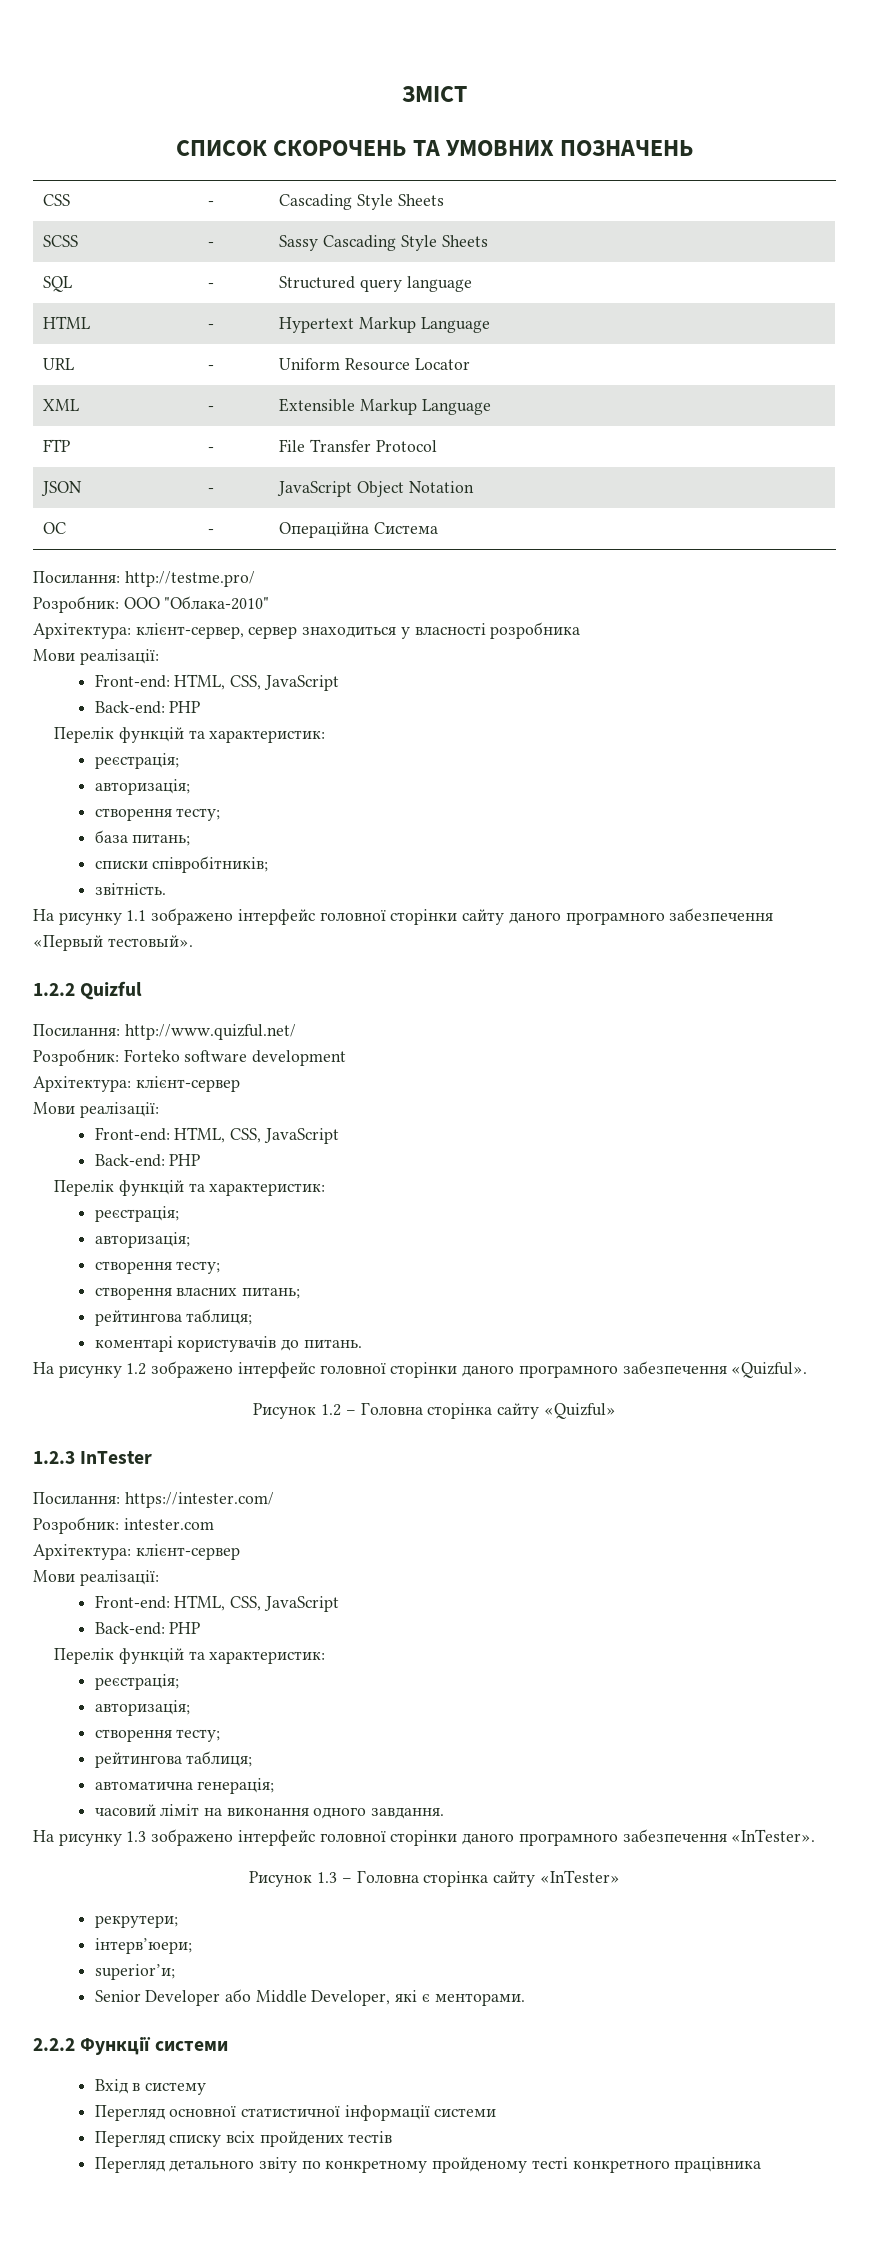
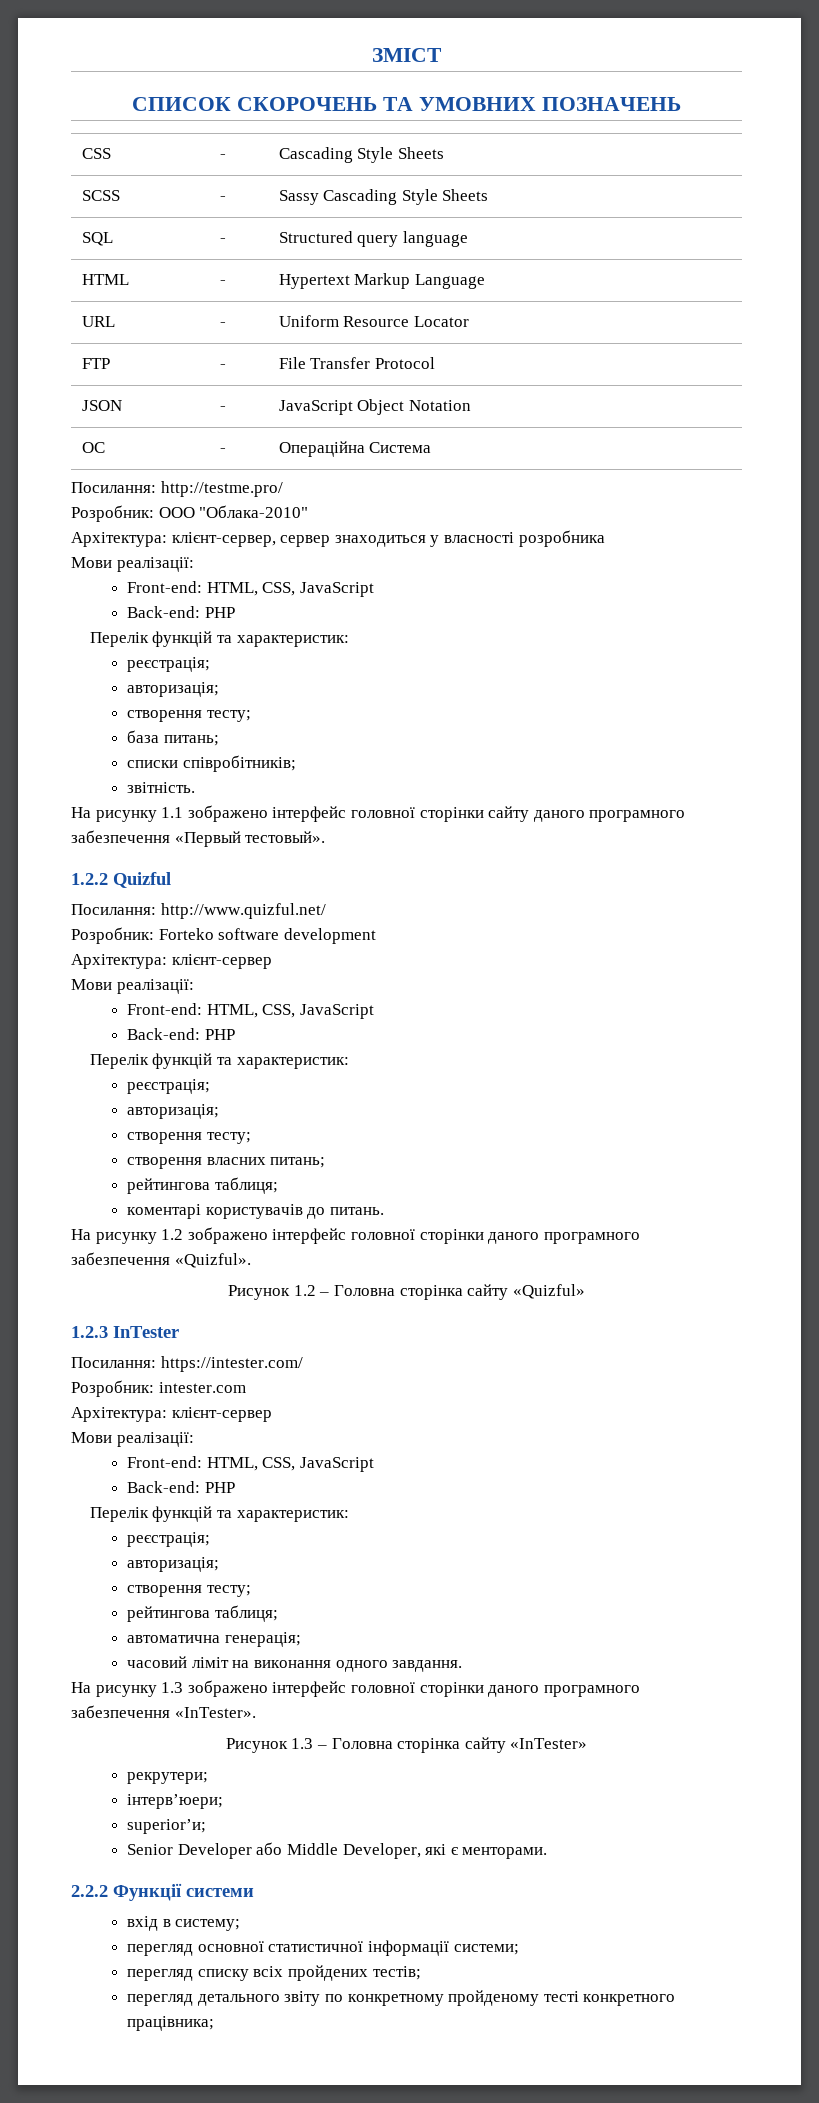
- XML | - | Extensible Markup Language
- Вхід в систему
- Перегляд основної статистичної інформації системи
- Перегляд списку всіх пройдених тестів
- Перегляд детального звіту по конкретному пройденому тесті конкретного працівника
+ вхід в систему;
+ перегляд основної статистичної інформації системи;
+ перегляд списку всіх пройдених тестів;
+ перегляд детального звіту по конкретному пройденому тесті конкретного працівника;

